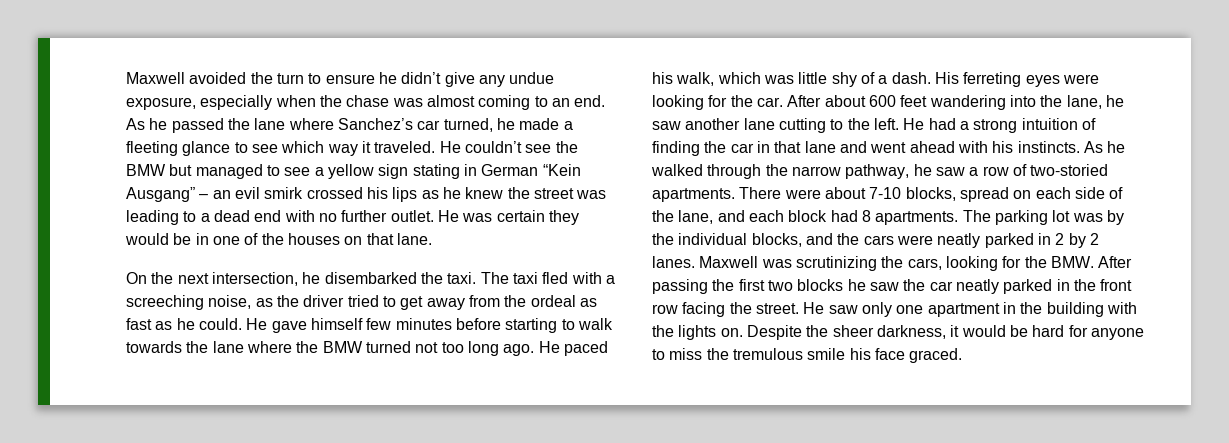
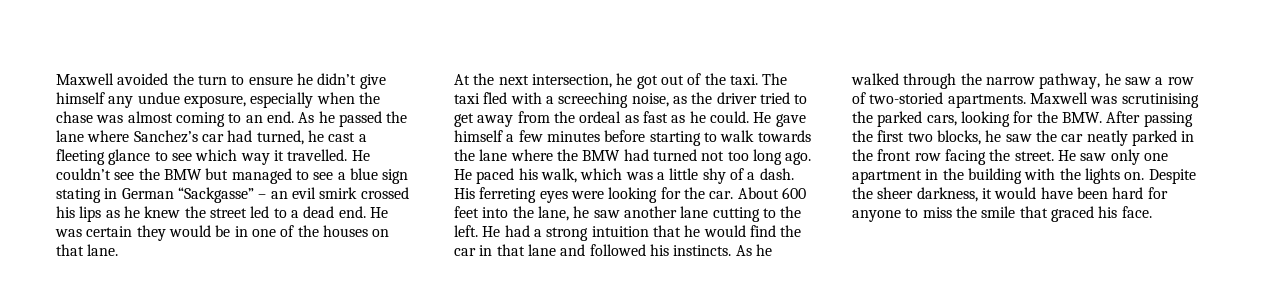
- Maxwell avoided the turn to ensure he didn’t give any undue exposure, especially when the chase was almost coming to an end.
+ Maxwell avoided the turn to ensure he didn’t give himself any undue exposure, especially when the chase was almost coming to an end.
- As he passed the lane where Sanchez’s car turned, he made a fleeting glance to see which way it traveled.
+ As he passed the lane where Sanchez’s car had turned, he cast a fleeting glance to see which way it travelled.
- He couldn’t see the BMW but managed to see a yellow sign stating in German “Kein Ausgang” – an evil smirk crossed his lips as he knew the street was leading to a dead end with no further outlet.
+ He couldn’t see the BMW but managed to see a blue sign stating in German “Sackgasse” – an evil smirk crossed his lips as he knew the street led to a dead end.
- On the next intersection, he disembarked the taxi.
+ At the next intersection, he got out of the taxi.
- He gave himself few minutes before starting to walk towards the lane where the BMW turned not too long ago.
+ He gave himself a few minutes before starting to walk towards the lane where the BMW had turned not too long ago.
- He paced his walk, which was little shy of a dash.
+ He paced his walk, which was a little shy of a dash.
- After about 600 feet wandering into the lane, he saw another lane cutting to the left.
+ About 600 feet into the lane, he saw another lane cutting to the left.
- He had a strong intuition of finding the car in that lane and went ahead with his instincts.
+ He had a strong intuition that he would find the car in that lane and followed his instincts.
- There were about 7-10 blocks, spread on each side of the lane, and each block had 8 apartments. The parking lot was by the individual blocks, and the cars were neatly parked in 2 by 2 lanes. Maxwell was scrutinizing the cars, looking for the BMW. After passing the first two blocks he saw the car neatly parked in the front row facing the street.
+ Maxwell was scrutinising the parked cars, looking for the BMW. After passing the first two blocks, he saw the car neatly parked in the front row facing the street.
- Despite the sheer darkness, it would be hard for anyone to miss the tremulous smile his face graced.
+ Despite the sheer darkness, it would have been hard for anyone to miss the smile that graced his face.

